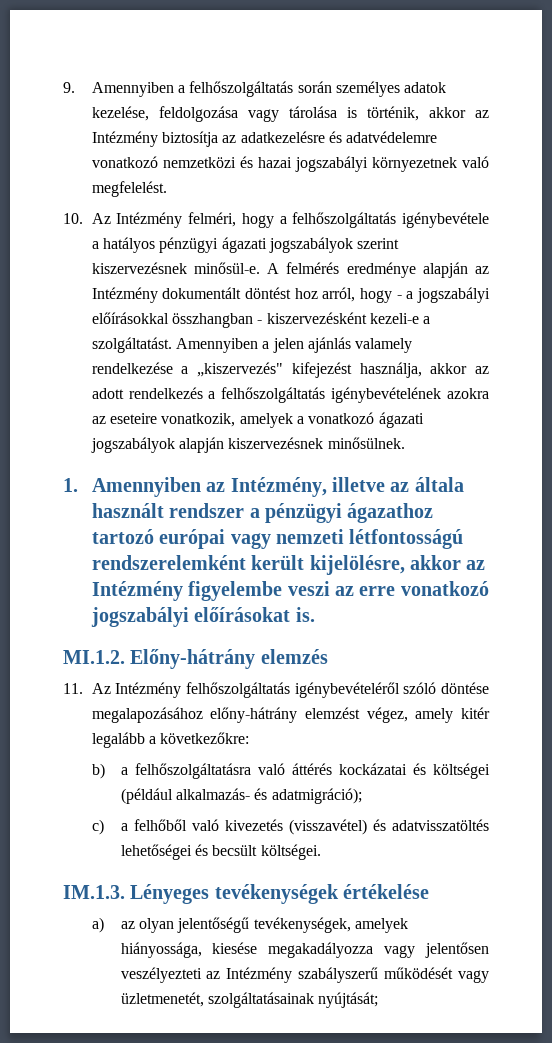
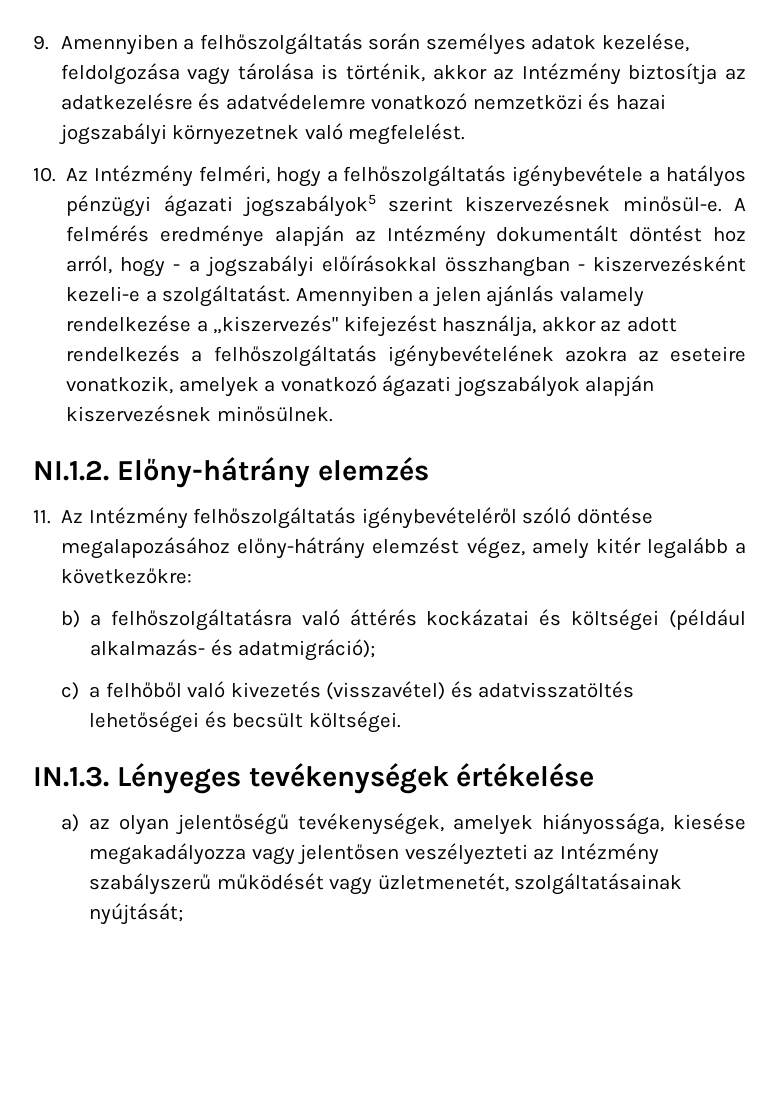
- 10. Az Intézmény felméri, hogy a felhőszolgáltatás igénybevétele a hatályos pénzügyi ágazati jogszabályok szerint kiszervezésnek minősül-e.
+ 10. Az Intézmény felméri, hogy a felhőszolgáltatás igénybevétele a hatályos pénzügyi ágazati jogszabályok5 szerint kiszervezésnek minősül-e.
- 1. Amennyiben az Intézmény, illetve az általa használt rendszer a pénzügyi ágazathoz tartozó európai vagy nemzeti létfontosságú rendszerelemként került kijelölésre, akkor az Intézmény figyelembe veszi az erre vonatkozó jogszabályi előírásokat is.
- MI.1.2. Előny-hátrány elemzés
+ NI.1.2. Előny-hátrány elemzés
- IM.1.3. Lényeges tevékenységek értékelése
+ IN.1.3. Lényeges tevékenységek értékelése

